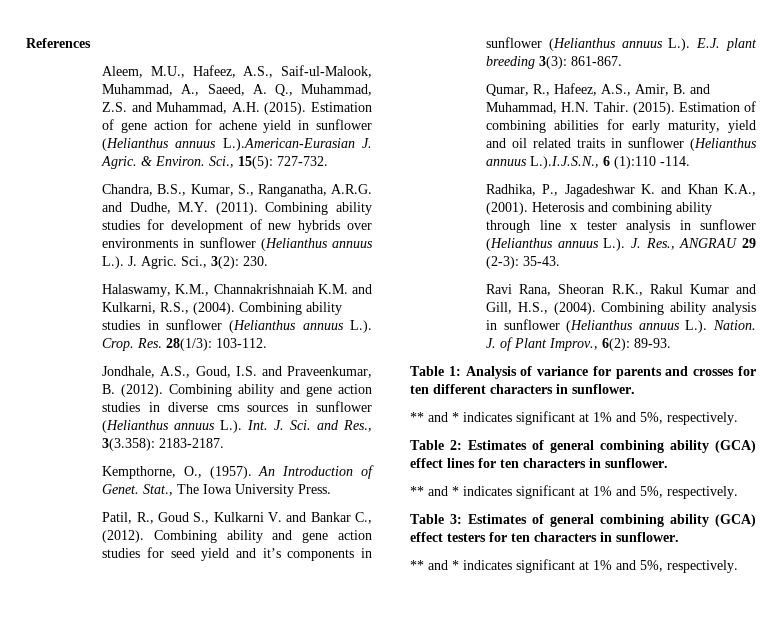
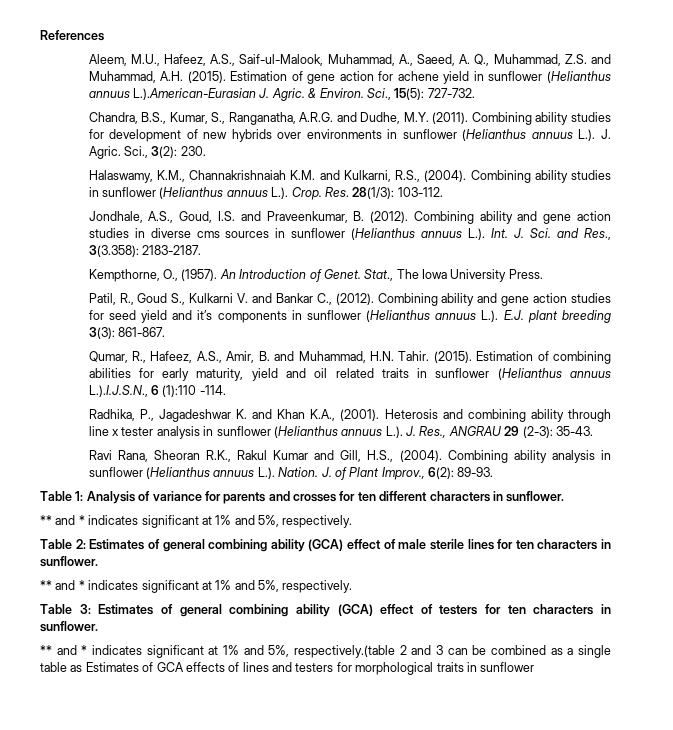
- Table 2: Estimates of general combining ability (GCA) effect lines for ten characters in sunflower.
+ Table 2: Estimates of general combining ability (GCA) effect of male sterile lines for ten characters in sunflower.
- Table 3: Estimates of general combining ability (GCA) effect testers for ten characters in sunflower.
- ** and * indicates significant at 1% and 5%, respectively.
+ Table 3: Estimates of general combining ability (GCA) effect of testers for ten characters in sunflower.
+ ** and * indicates significant at 1% and 5%, respectively.(table 2 and 3 can be combined as a single table as Estimates of GCA effects of lines and testers for morphological traits in sunflower

